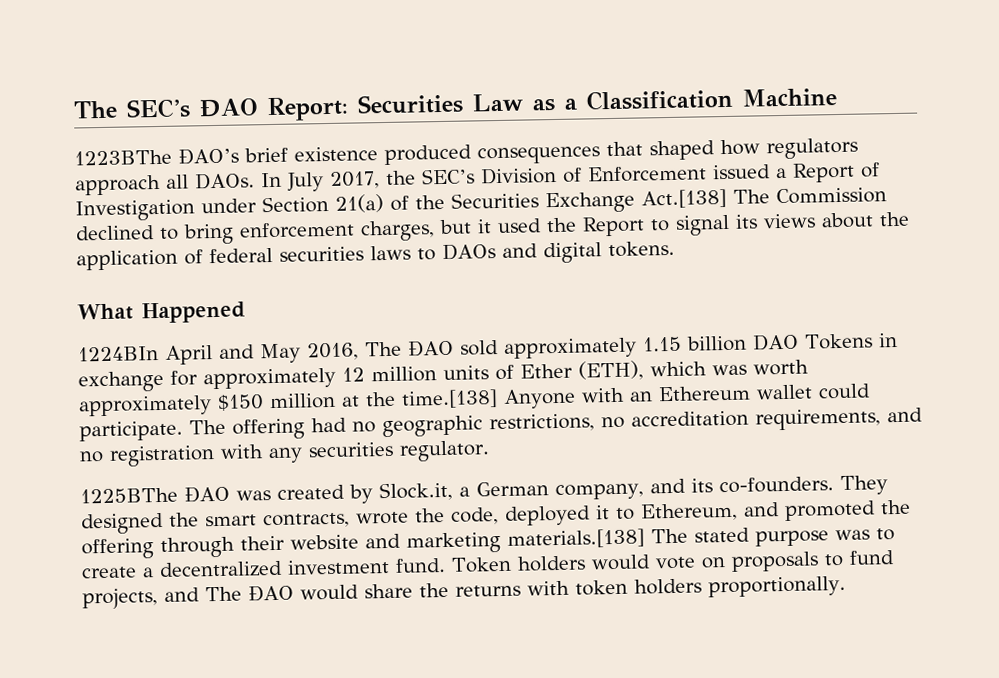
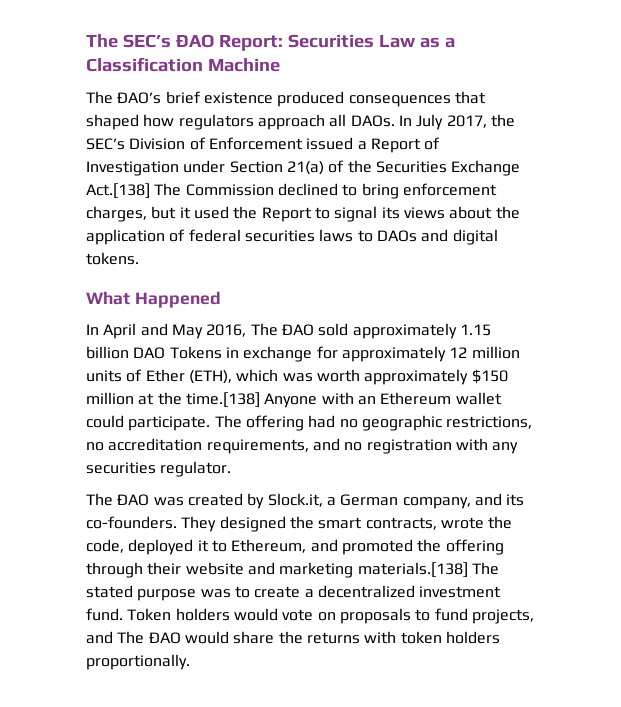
- 1223BThe ĐAO’s brief existence produced consequences that shaped how regulators approach all DAOs.
+ The ĐAO’s brief existence produced consequences that shaped how regulators approach all DAOs.
- 1224BIn April and May 2016, The ĐAO sold approximately 1.15 billion DAO Tokens in exchange for approximately 12 million units of Ether (ETH), which was worth approximately $150 million at the time.[138] Anyone with an Ethereum wallet could participate.
+ In April and May 2016, The ĐAO sold approximately 1.15 billion DAO Tokens in exchange for approximately 12 million units of Ether (ETH), which was worth approximately $150 million at the time.[138] Anyone with an Ethereum wallet could participate.
- 1225BThe ĐAO was created by Slock.it, a German company, and its co-founders.
+ The ĐAO was created by Slock.it, a German company, and its co-founders.

